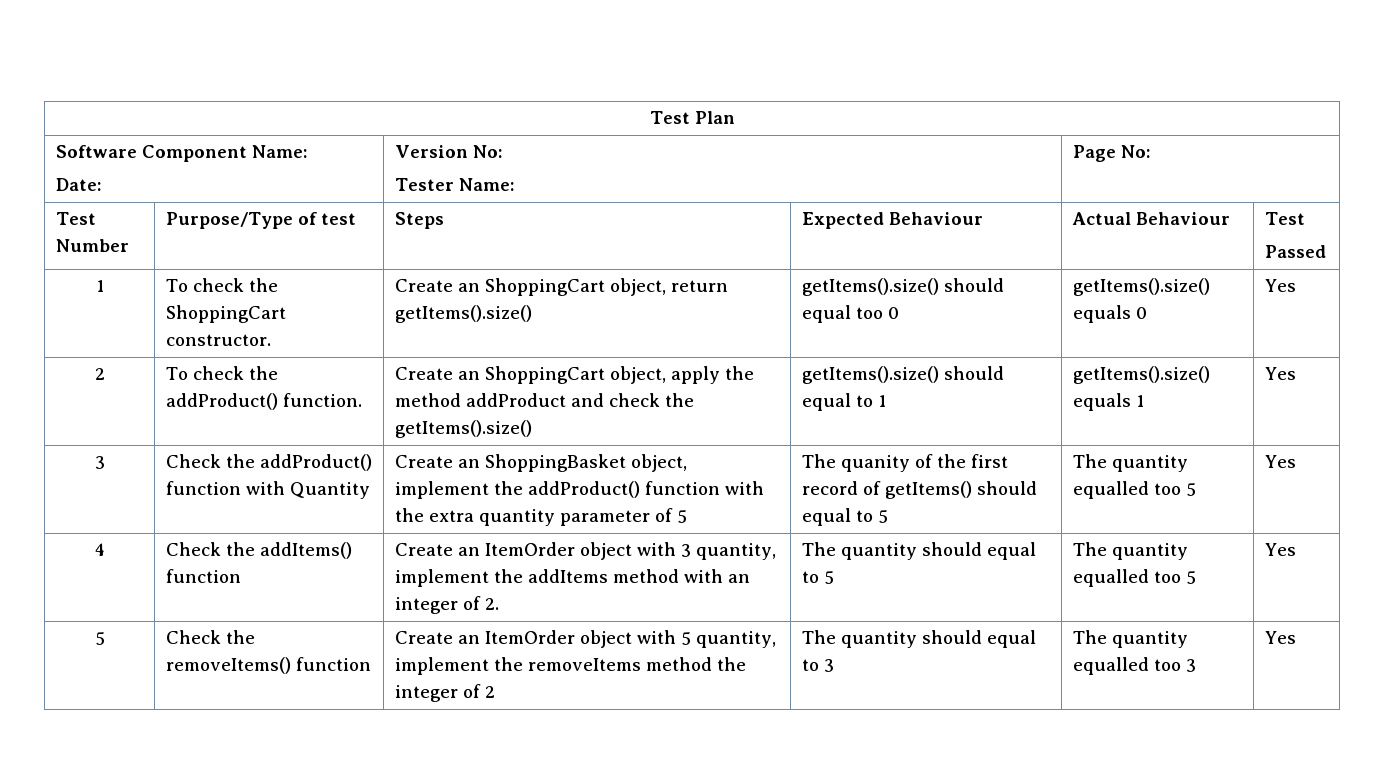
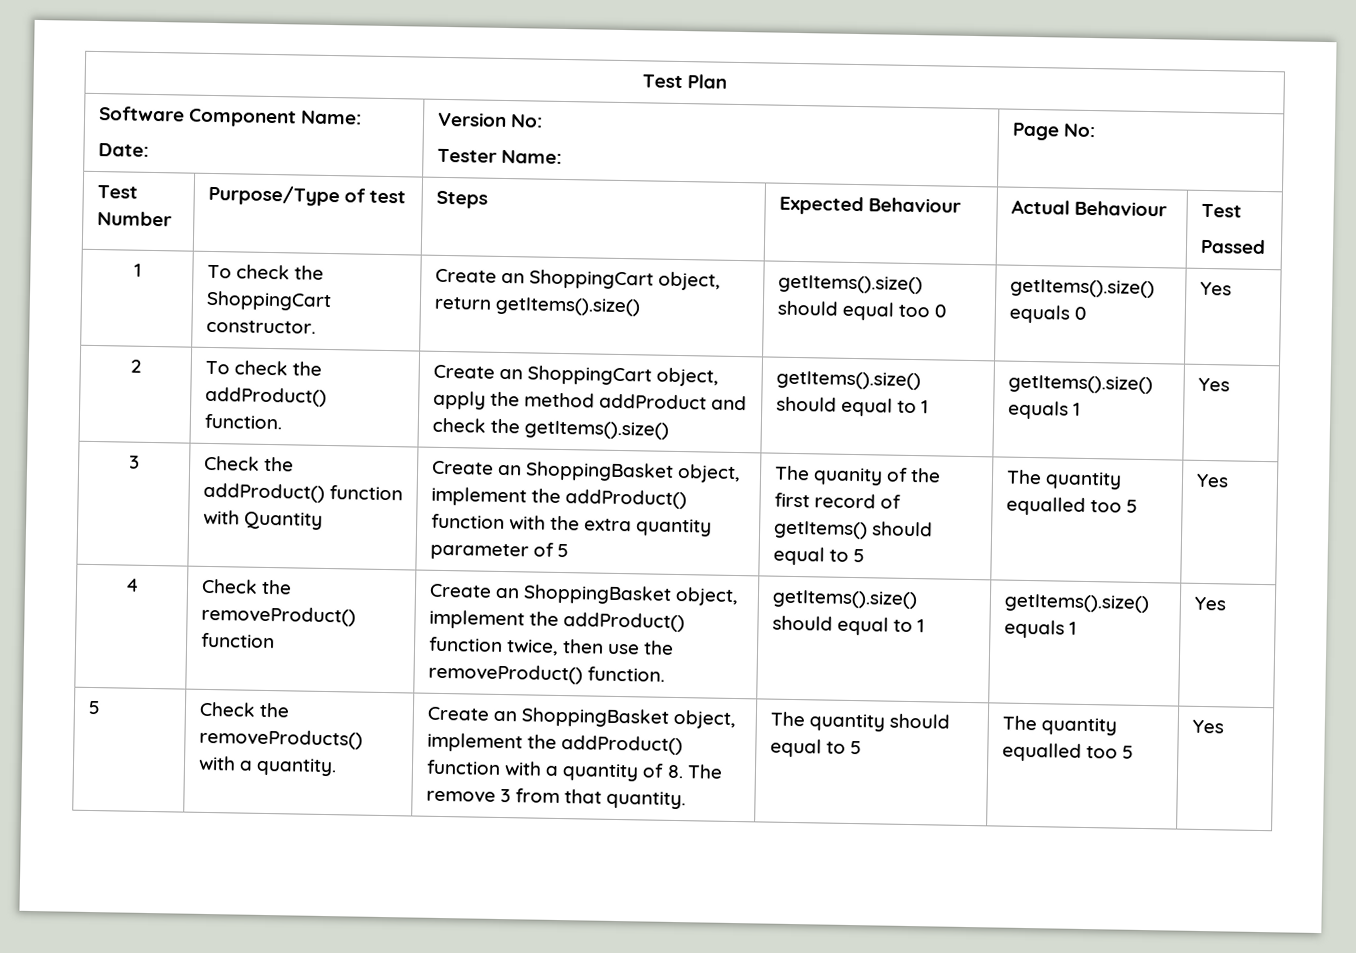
- 4 | Check the addItems() function | Create an ItemOrder object with 3 quantity, implement the addItems method with an integer of 2. | The quantity should equal to 5 | The quantity equalled too 5 | Yes
+ 4 | Check the removeProduct() function | Create an ShoppingBasket object, implement the addProduct() function twice, then use the removeProduct() function. | getItems().size() should equal to 1 | getItems().size() equals 1 | Yes
+ 5 | Check the removeProducts() with a quantity. | Create an ShoppingBasket object, implement the addProduct() function with a quantity of 8. The remove 3 from that quantity. | The quantity should equal to 5 | The quantity equalled too 5 | Yes
- 5 | Check the removeItems() function | Create an ItemOrder object with 5 quantity, implement the removeItems method the integer of 2 | The quantity should equal to 3 | The quantity equalled too 3 | Yes

